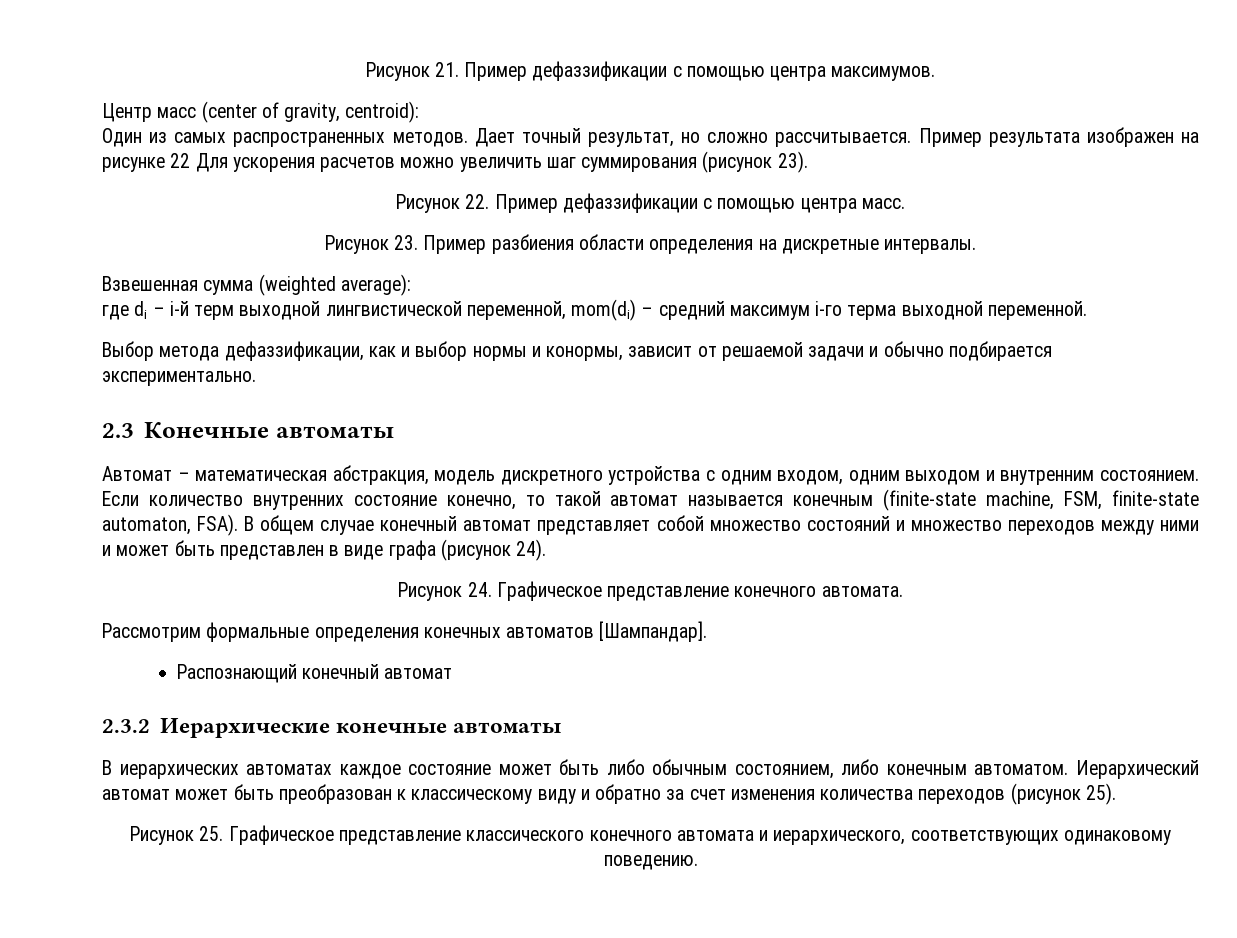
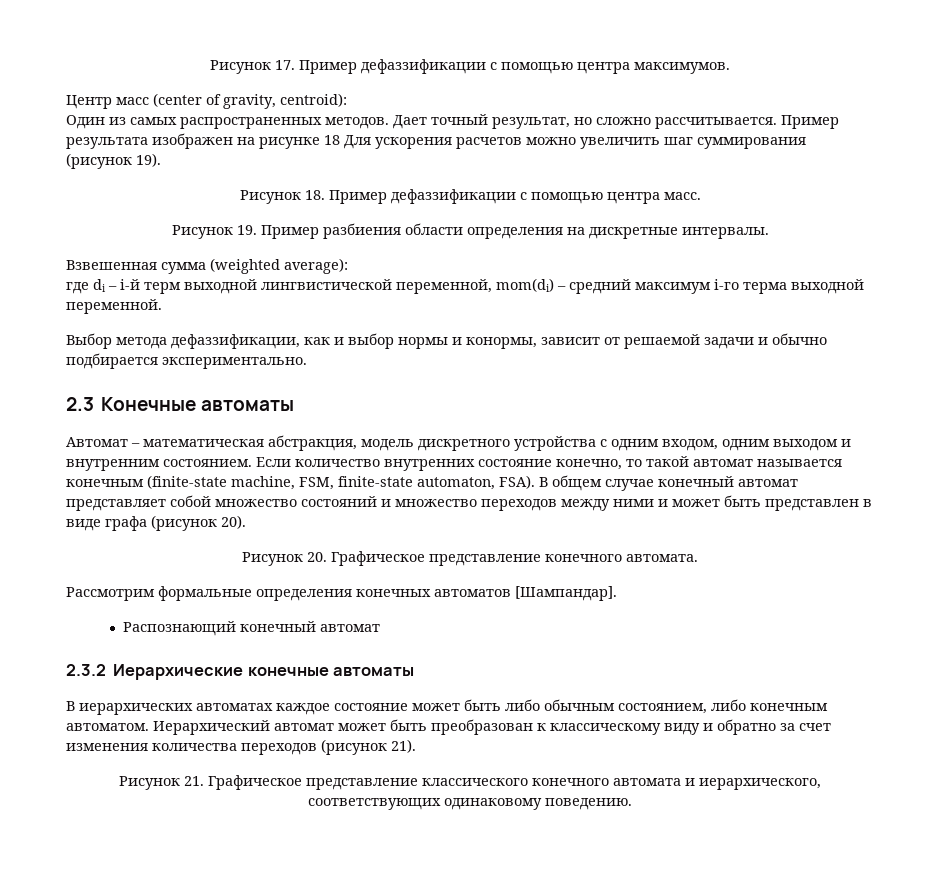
- Рисунок 21. Пример дефаззификации с помощью центра максимумов.
+ Рисунок 17. Пример дефаззификации с помощью центра максимумов.
- Пример результата изображен на рисунке 22 Для ускорения расчетов можно увеличить шаг суммирования (рисунок 23).
- Рисунок 22. Пример дефаззификации с помощью центра масс.
+ Пример результата изображен на рисунке 18 Для ускорения расчетов можно увеличить шаг суммирования (рисунок 19).
+ Рисунок 18. Пример дефаззификации с помощью центра масс.
- Рисунок 23. Пример разбиения области определения на дискретные интервалы.
+ Рисунок 19. Пример разбиения области определения на дискретные интервалы.
- В общем случае конечный автомат представляет собой множество состояний и множество переходов между ними и может быть представлен в виде графа (рисунок 24).
- Рисунок 24. Графическое представление конечного автомата.
+ В общем случае конечный автомат представляет собой множество состояний и множество переходов между ними и может быть представлен в виде графа (рисунок 20).
+ Рисунок 20. Графическое представление конечного автомата.
- Иерархический автомат может быть преобразован к классическому виду и обратно за счет изменения количества переходов (рисунок 25).
- Рисунок 25. Графическое представление классического конечного автомата и иерархического, соответствующих одинаковому поведению.
+ Иерархический автомат может быть преобразован к классическому виду и обратно за счет изменения количества переходов (рисунок 21).
+ Рисунок 21. Графическое представление классического конечного автомата и иерархического, соответствующих одинаковому поведению.

